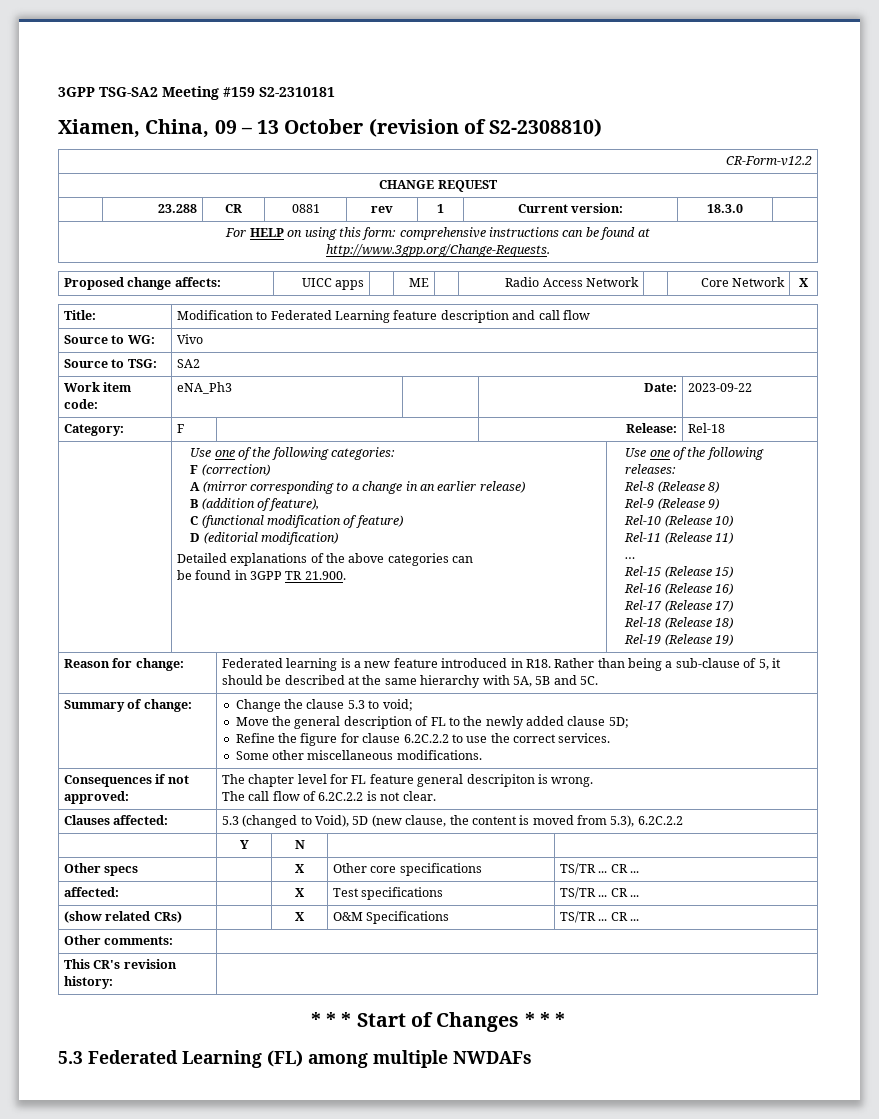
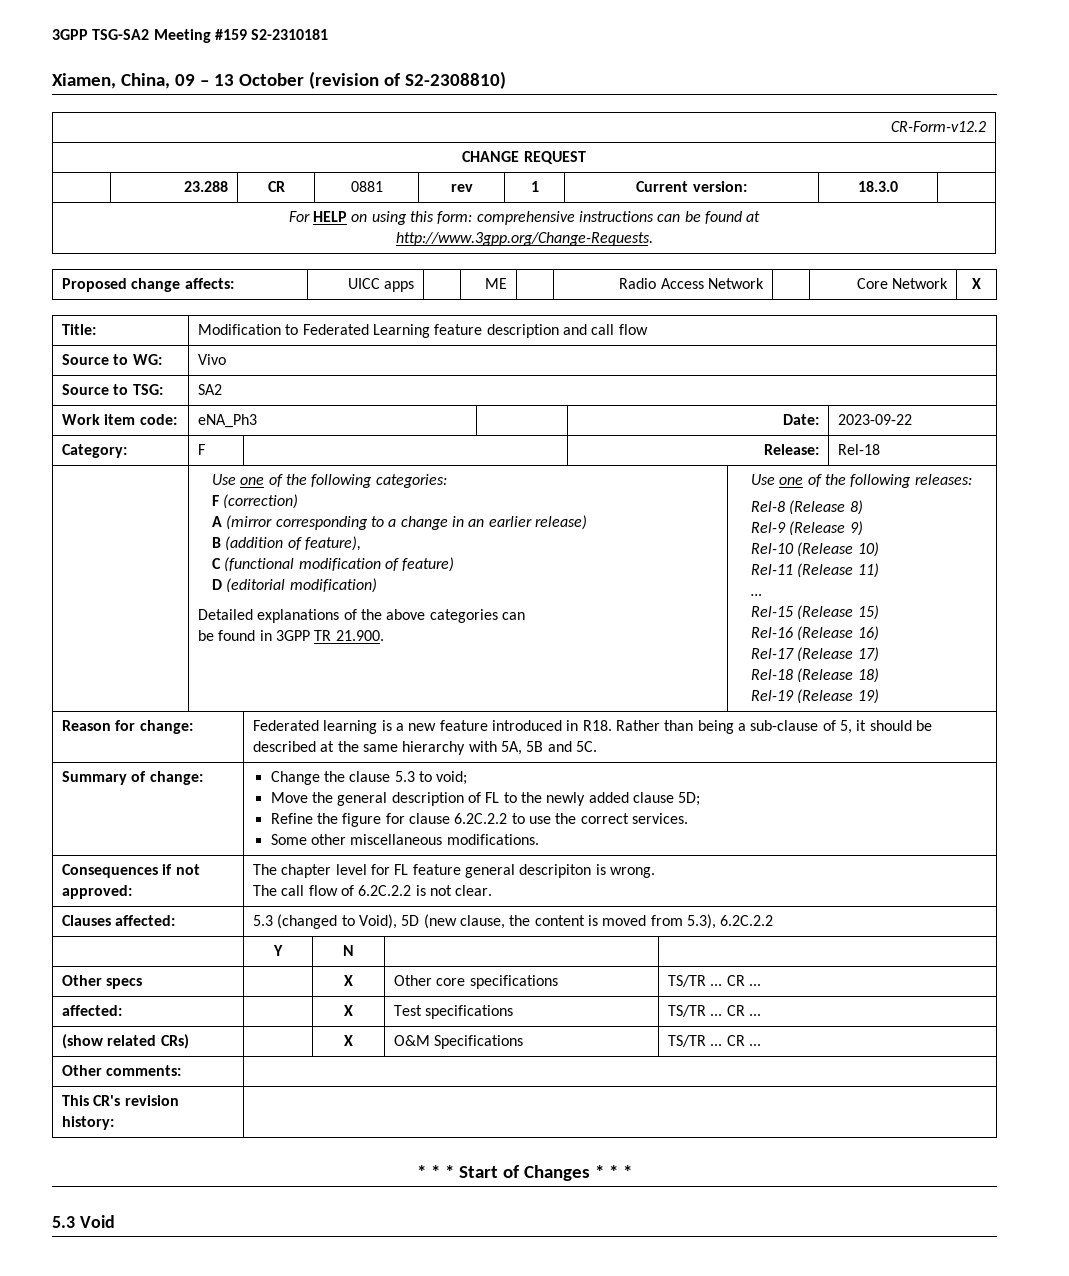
- 5.3 Federated Learning (FL) among multiple NWDAFs
+ 5.3 Void

